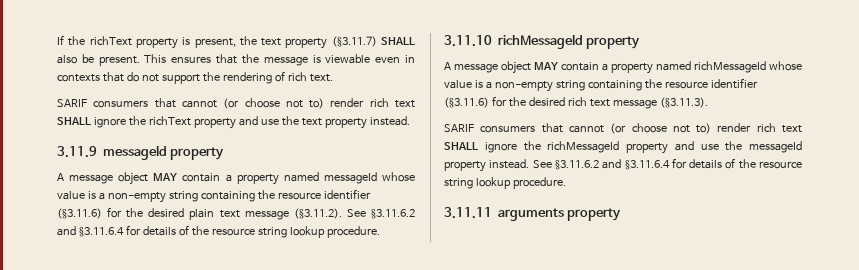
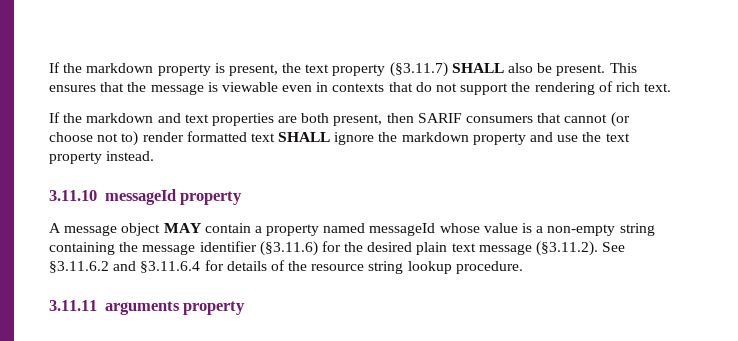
- If the richText property is present, the text property (§3.11.7) SHALL also be present.
+ If the markdown property is present, the text property (§3.11.7) SHALL also be present.
- SARIF consumers that cannot (or choose not to) render rich text SHALL ignore the richText property and use the text property instead.
+ If the markdown and text properties are both present, then SARIF consumers that cannot (or choose not to) render formatted text SHALL ignore the markdown property and use the text property instead.
- 3.11.9 messageId property
+ 3.11.10 messageId property
- A message object MAY contain a property named messageId whose value is a non-empty string containing the resource identifier (§3.11.6) for the desired plain text message (§3.11.2). See §3.11.6.2 and §3.11.6.4 for details of the resource string lookup procedure.
+ A message object MAY contain a property named messageId whose value is a non-empty string containing the message identifier (§3.11.6) for the desired plain text message (§3.11.2). See §3.11.6.2 and §3.11.6.4 for details of the resource string lookup procedure.
- 3.11.10 richMessageId property
- A message object MAY contain a property named richMessageId whose value is a non-empty string containing the resource identifier (§3.11.6) for the desired rich text message (§3.11.3).
- SARIF consumers that cannot (or choose not to) render rich text SHALL ignore the richMessageId property and use the messageId property instead. See §3.11.6.2 and §3.11.6.4 for details of the resource string lookup procedure.

